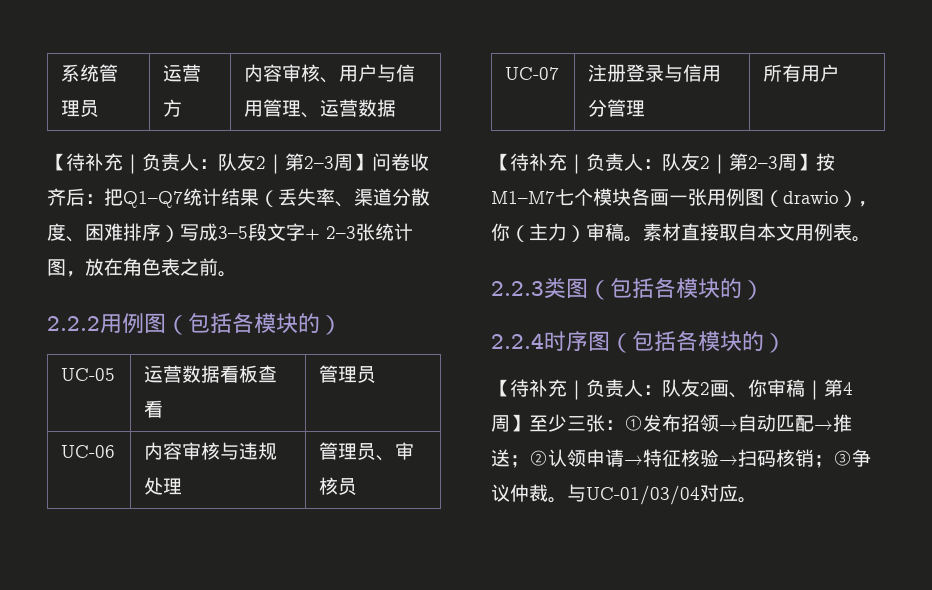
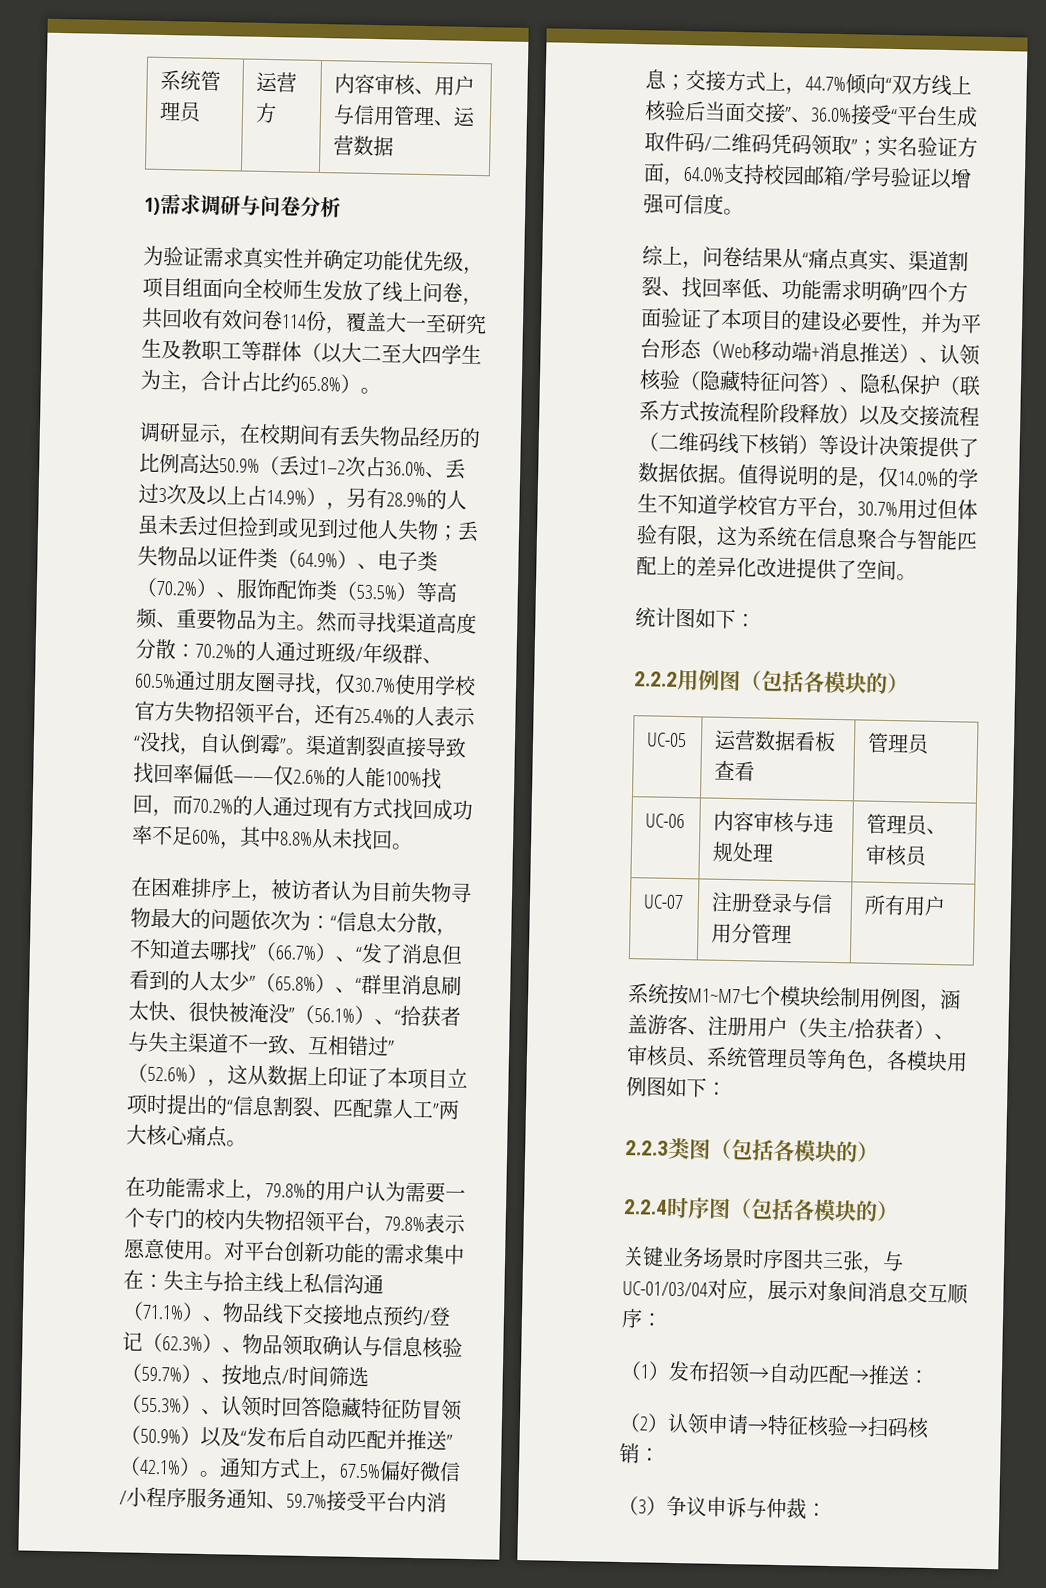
- 【待补充｜负责人：队友2｜第2–3周】问卷收齐后：把Q1–Q7统计结果（丢失率、渠道分散度、困难排序）写成3–5段文字+ 2–3张统计图，放在角色表之前。
+ 1)需求调研与问卷分析
+ 为验证需求真实性并确定功能优先级，项目组面向全校师生发放了线上问卷，共回收有效问卷114份，覆盖大一至研究生及教职工等群体（以大二至大四学生为主，合计占比约65.8%）。
+ 调研显示，在校期间有丢失物品经历的比例高达50.9%（丢过1–2次占36.0%、丢过3次及以上占14.9%），另有28.9%的人虽未丢过但捡到或见到过他人失物；丢失物品以证件类（64.9%）、电子类（70.2%）、服饰配饰类（53.5%）等高频、重要物品为主。然而寻找渠道高度分散：70.2%的人通过班级/年级群、60.5%通过朋友圈寻找，仅30.7%使用学校官方失物招领平台，还有25.4%的人表示“没找，自认倒霉”。渠道割裂直接导致找回率偏低——仅2.6%的人能100%找回，而70.2%的人通过现有方式找回成功率不足60%，其中8.8%从未找回。
+ 在困难排序上，被访者认为目前失物寻物最大的问题依次为：“信息太分散，不知道去哪找”（66.7%）、“发了消息但看到的人太少”（65.8%）、“群里消息刷太快、很快被淹没”（56.1%）、“拾获者与失主渠道不一致、互相错过”（52.6%），这从数据上印证了本项目立项时提出的“信息割裂、匹配靠人工”两大核心痛点。
+ 在功能需求上，79.8%的用户认为需要一个专门的校内失物招领平台，79.8%表示愿意使用。对平台创新功能的需求集中在：失主与拾主线上私信沟通（71.1%）、物品线下交接地点预约/登记（62.3%）、物品领取确认与信息核验（59.7%）、按地点/时间筛选（55.3%）、认领时回答隐藏特征防冒领（50.9%）以及“发布后自动匹配并推送”（42.1%）。通知方式上，67.5%偏好微信/小程序服务通知、59.7%接受平台内消息；交接方式上，44.7%倾向“双方线上核验后当面交接”、36.0%接受“平台生成取件码/二维码凭码领取”；实名验证方面，64.0%支持校园邮箱/学号验证以增强可信度。
+ 综上，问卷结果从“痛点真实、渠道割裂、找回率低、功能需求明确”四个方面验证了本项目的建设必要性，并为平台形态（Web移动端+消息推送）、认领核验（隐藏特征问答）、隐私保护（联系方式按流程阶段释放）以及交接流程（二维码线下核销）等设计决策提供了数据依据。值得说明的是，仅14.0%的学生不知道学校官方平台，30.7%用过但体验有限，这为系统在信息聚合与智能匹配上的差异化改进提供了空间。
+ 统计图如下：
- 【待补充｜负责人：队友2｜第2–3周】按M1–M7七个模块各画一张用例图（drawio），你（主力）审稿。素材直接取自本文用例表。
+ 系统按M1~M7七个模块绘制用例图，涵盖游客、注册用户（失主/拾获者）、审核员、系统管理员等角色，各模块用例图如下：
- 【待补充｜负责人：队友2画、你审稿｜第4周】至少三张：①发布招领→自动匹配→推送；②认领申请→特征核验→扫码核销；③争议仲裁。与UC-01/03/04对应。
+ 关键业务场景时序图共三张，与UC-01/03/04对应，展示对象间消息交互顺序：
+ （1）发布招领→自动匹配→推送：
+ （2）认领申请→特征核验→扫码核销：
+ （3）争议申诉与仲裁：

